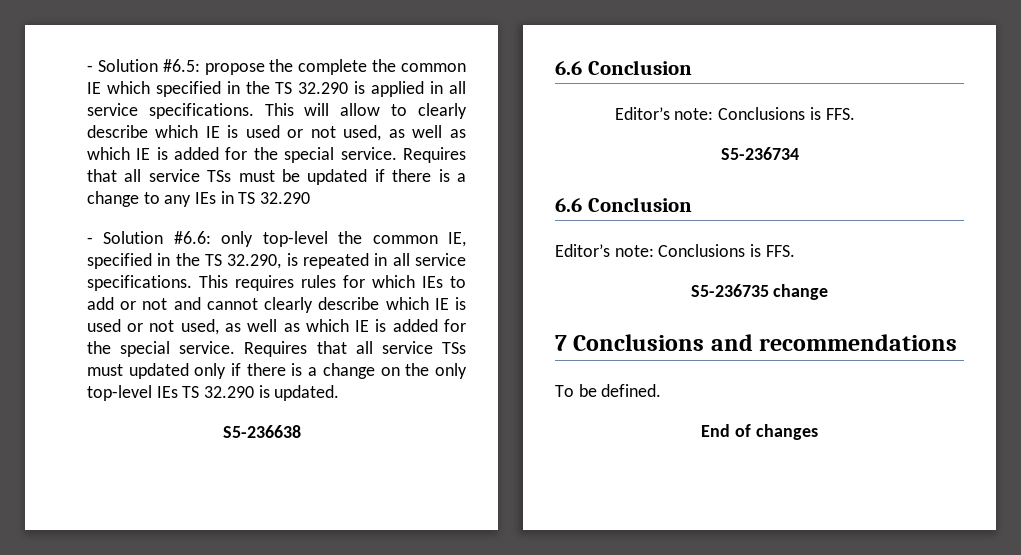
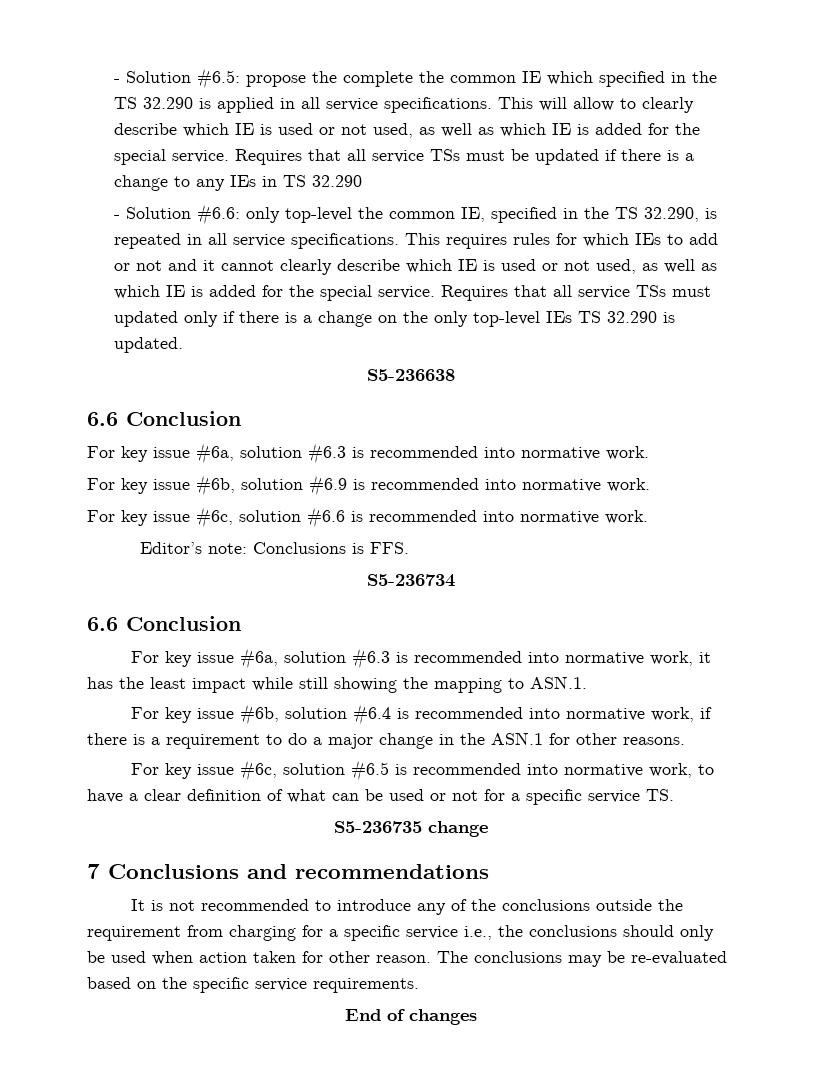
- This requires rules for which IEs to add or not and cannot clearly describe which IE is used or not used, as well as which IE is added for the special service.
+ This requires rules for which IEs to add or not and it cannot clearly describe which IE is used or not used, as well as which IE is added for the special service.
+ For key issue #6a, solution #6.3 is recommended into normative work.
+ For key issue #6b, solution #6.9 is recommended into normative work.
+ For key issue #6c, solution #6.6 is recommended into normative work.
  S5-236734
  6.6 Conclusion
- Editor’s note: Conclusions is FFS.
+ For key issue #6a, solution #6.3 is recommended into normative work, it has the least impact while still showing the mapping to ASN.1.
+ For key issue #6b, solution #6.4 is recommended into normative work, if there is a requirement to do a major change in the ASN.1 for other reasons.
+ For key issue #6c, solution #6.5 is recommended into normative work, to have a clear definition of what can be used or not for a specific service TS.
- To be defined.
+ It is not recommended to introduce any of the conclusions outside the requirement from charging for a specific service i.e., the conclusions should only be used when action taken for other reason. The conclusions may be re-evaluated based on the specific service requirements.

